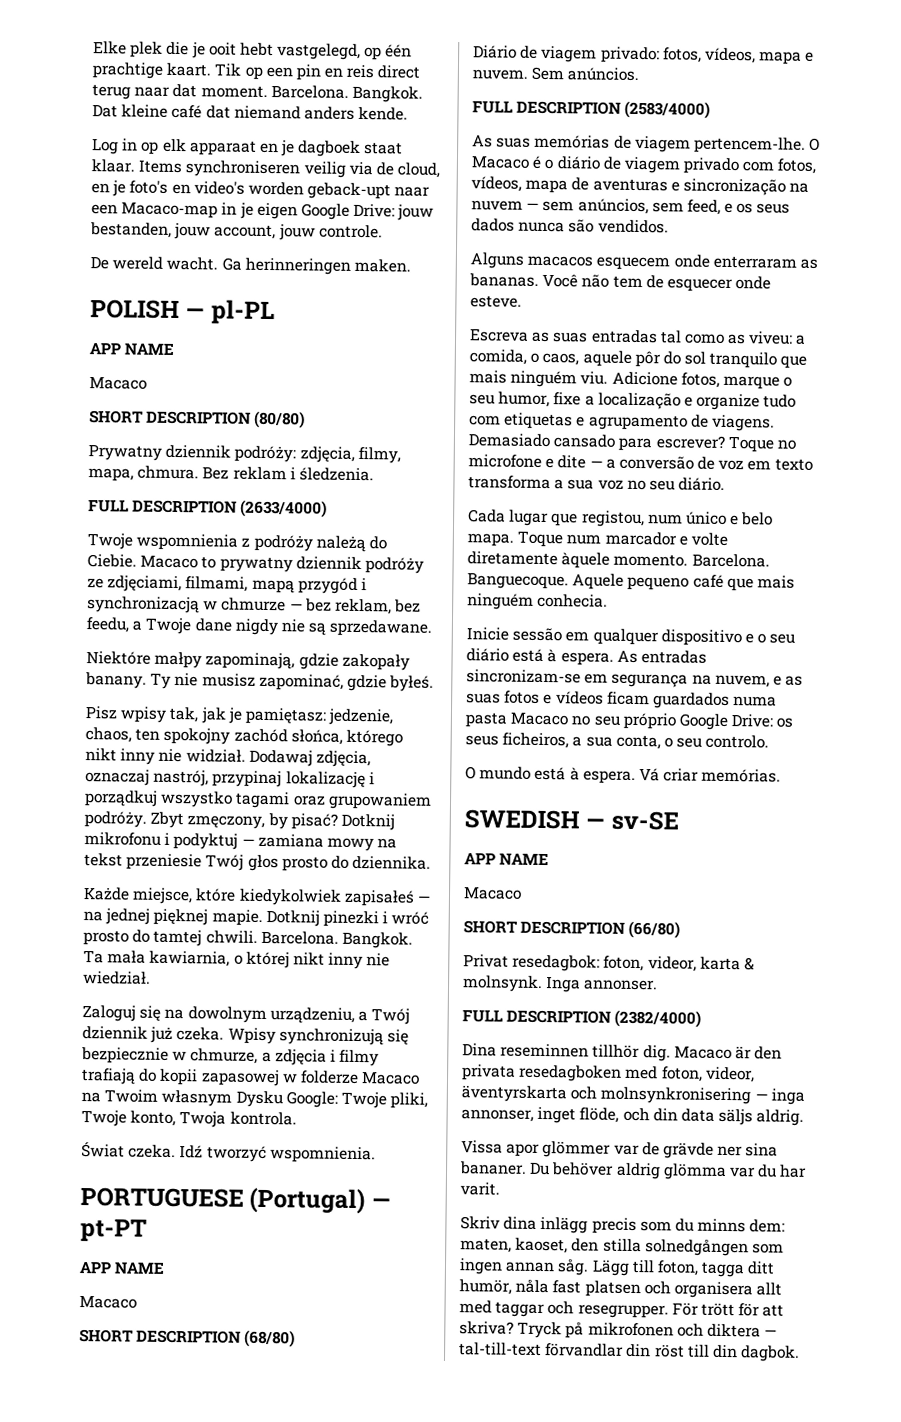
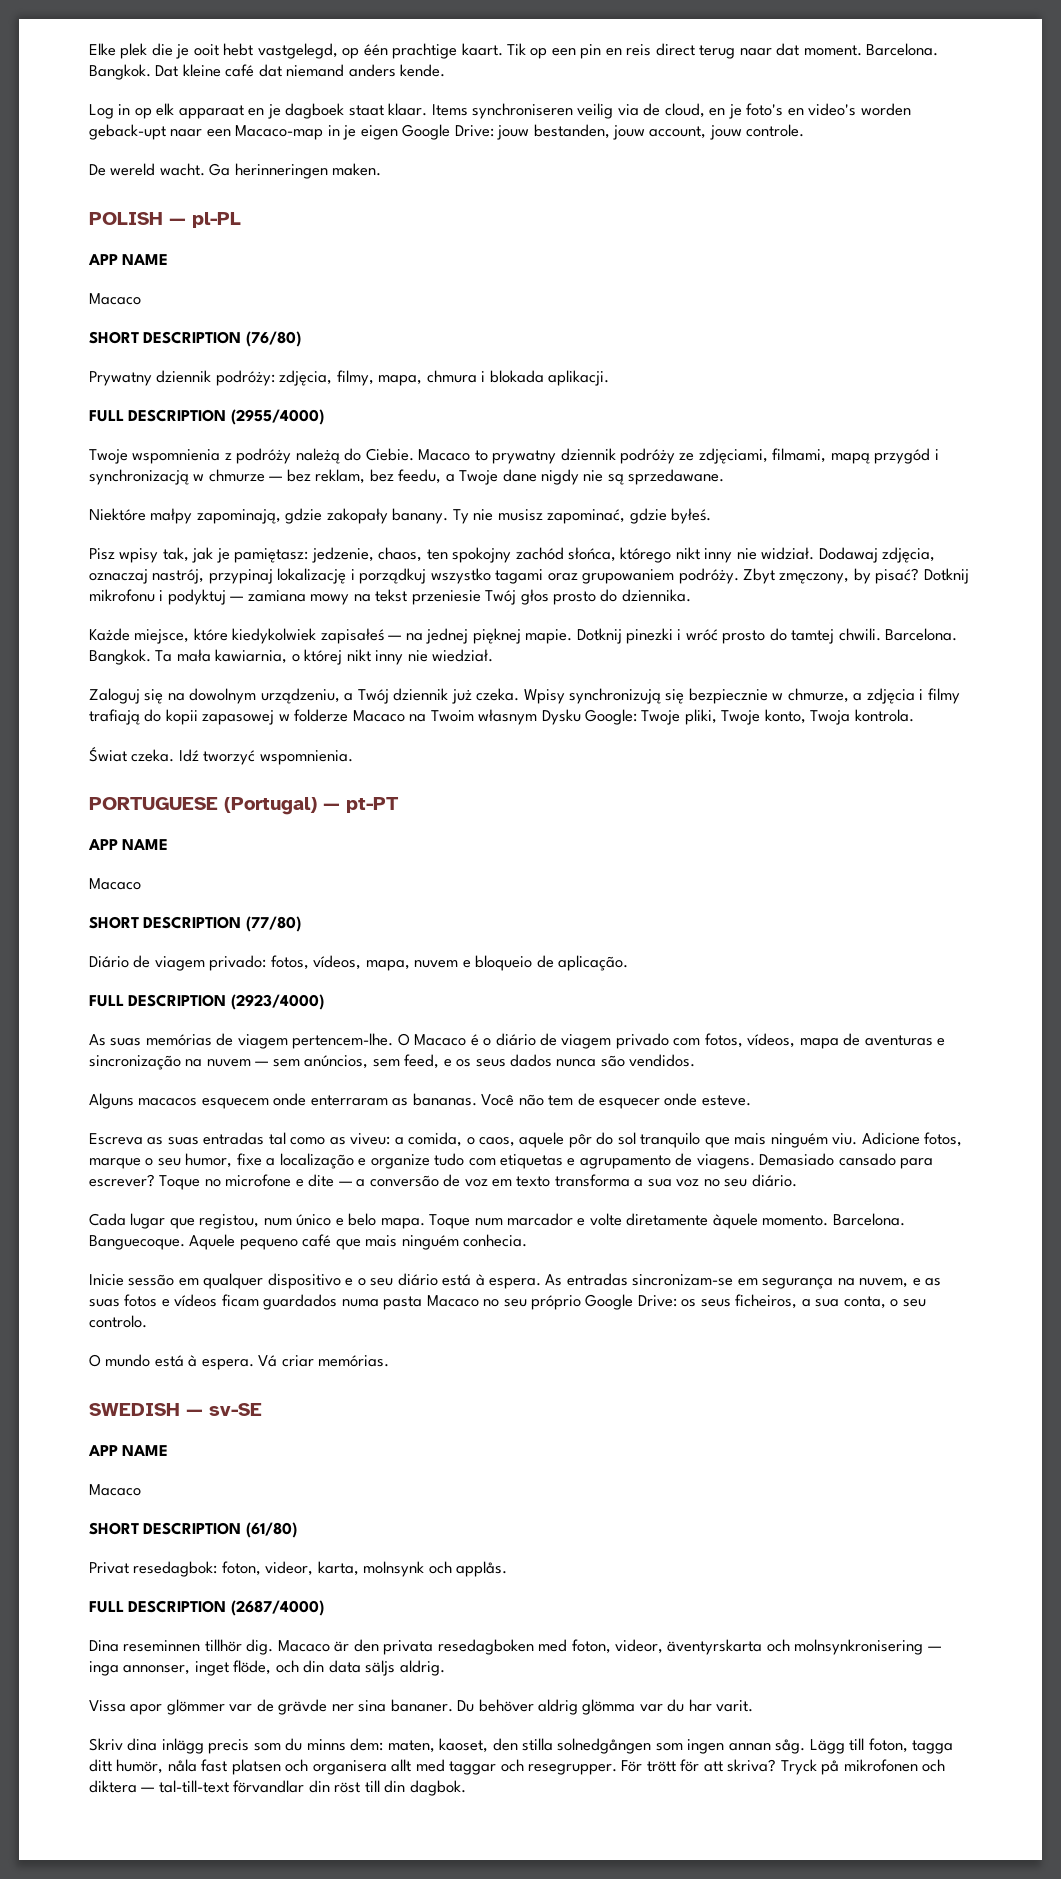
- SHORT DESCRIPTION (80/80)
+ SHORT DESCRIPTION (76/80)
- Prywatny dziennik podróży: zdjęcia, filmy, mapa, chmura. Bez reklam i śledzenia.
- FULL DESCRIPTION (2633/4000)
+ Prywatny dziennik podróży: zdjęcia, filmy, mapa, chmura i blokada aplikacji.
+ FULL DESCRIPTION (2955/4000)
- SHORT DESCRIPTION (68/80)
+ SHORT DESCRIPTION (77/80)
- Diário de viagem privado: fotos, vídeos, mapa e nuvem. Sem anúncios.
- FULL DESCRIPTION (2583/4000)
+ Diário de viagem privado: fotos, vídeos, mapa, nuvem e bloqueio de aplicação.
+ FULL DESCRIPTION (2923/4000)
- SHORT DESCRIPTION (66/80)
+ SHORT DESCRIPTION (61/80)
- Privat resedagbok: foton, videor, karta & molnsynk. Inga annonser.
- FULL DESCRIPTION (2382/4000)
+ Privat resedagbok: foton, videor, karta, molnsynk och applås.
+ FULL DESCRIPTION (2687/4000)

